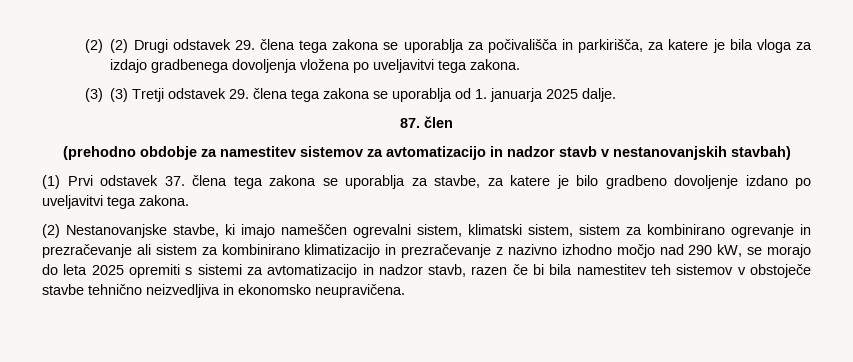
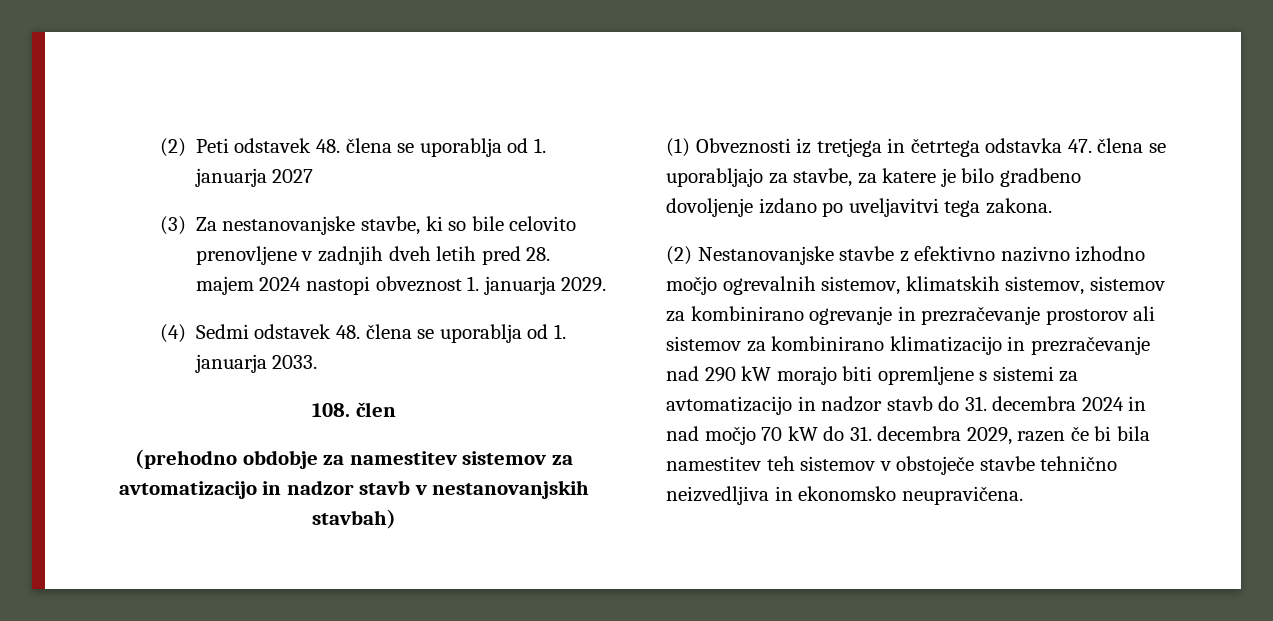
- (2) (2) Drugi odstavek 29. člena tega zakona se uporablja za počivališča in parkirišča, za katere je bila vloga za izdajo gradbenega dovoljenja vložena po uveljavitvi tega zakona.
- (3) (3) Tretji odstavek 29. člena tega zakona se uporablja od 1. januarja 2025 dalje.
- 87. člen
+ (2) Peti odstavek 48. člena se uporablja od 1. januarja 2027
+ (3) Za nestanovanjske stavbe, ki so bile celovito prenovljene v zadnjih dveh letih pred 28. majem 2024 nastopi obveznost 1. januarja 2029.
+ (4) Sedmi odstavek 48. člena se uporablja od 1. januarja 2033.
+ 108. člen
- (1) Prvi odstavek 37. člena tega zakona se uporablja za stavbe, za katere je bilo gradbeno dovoljenje izdano po uveljavitvi tega zakona.
+ (1) Obveznosti iz tretjega in četrtega odstavka 47. člena se uporabljajo za stavbe, za katere je bilo gradbeno dovoljenje izdano po uveljavitvi tega zakona.
- (2) Nestanovanjske stavbe, ki imajo nameščen ogrevalni sistem, klimatski sistem, sistem za kombinirano ogrevanje in prezračevanje ali sistem za kombinirano klimatizacijo in prezračevanje z nazivno izhodno močjo nad 290 kW, se morajo do leta 2025 opremiti s sistemi za avtomatizacijo in nadzor stavb, razen če bi bila namestitev teh sistemov v obstoječe stavbe tehnično neizvedljiva in ekonomsko neupravičena.
+ (2) Nestanovanjske stavbe z efektivno nazivno izhodno močjo ogrevalnih sistemov, klimatskih sistemov, sistemov za kombinirano ogrevanje in prezračevanje prostorov ali sistemov za kombinirano klimatizacijo in prezračevanje nad 290 kW morajo biti opremljene s sistemi za avtomatizacijo in nadzor stavb do 31. decembra 2024 in nad močjo 70 kW do 31. decembra 2029, razen če bi bila namestitev teh sistemov v obstoječe stavbe tehnično neizvedljiva in ekonomsko neupravičena.

